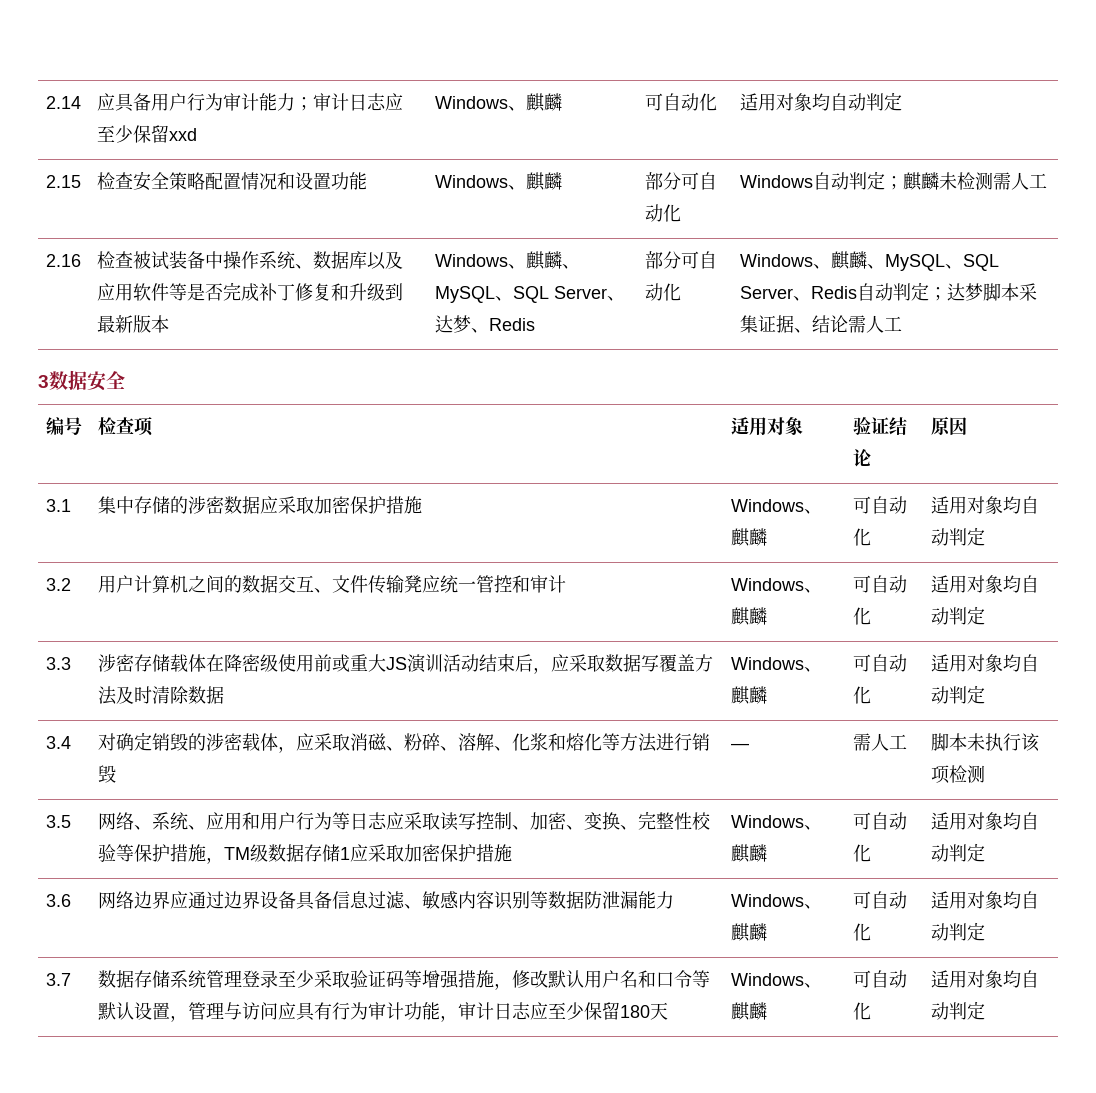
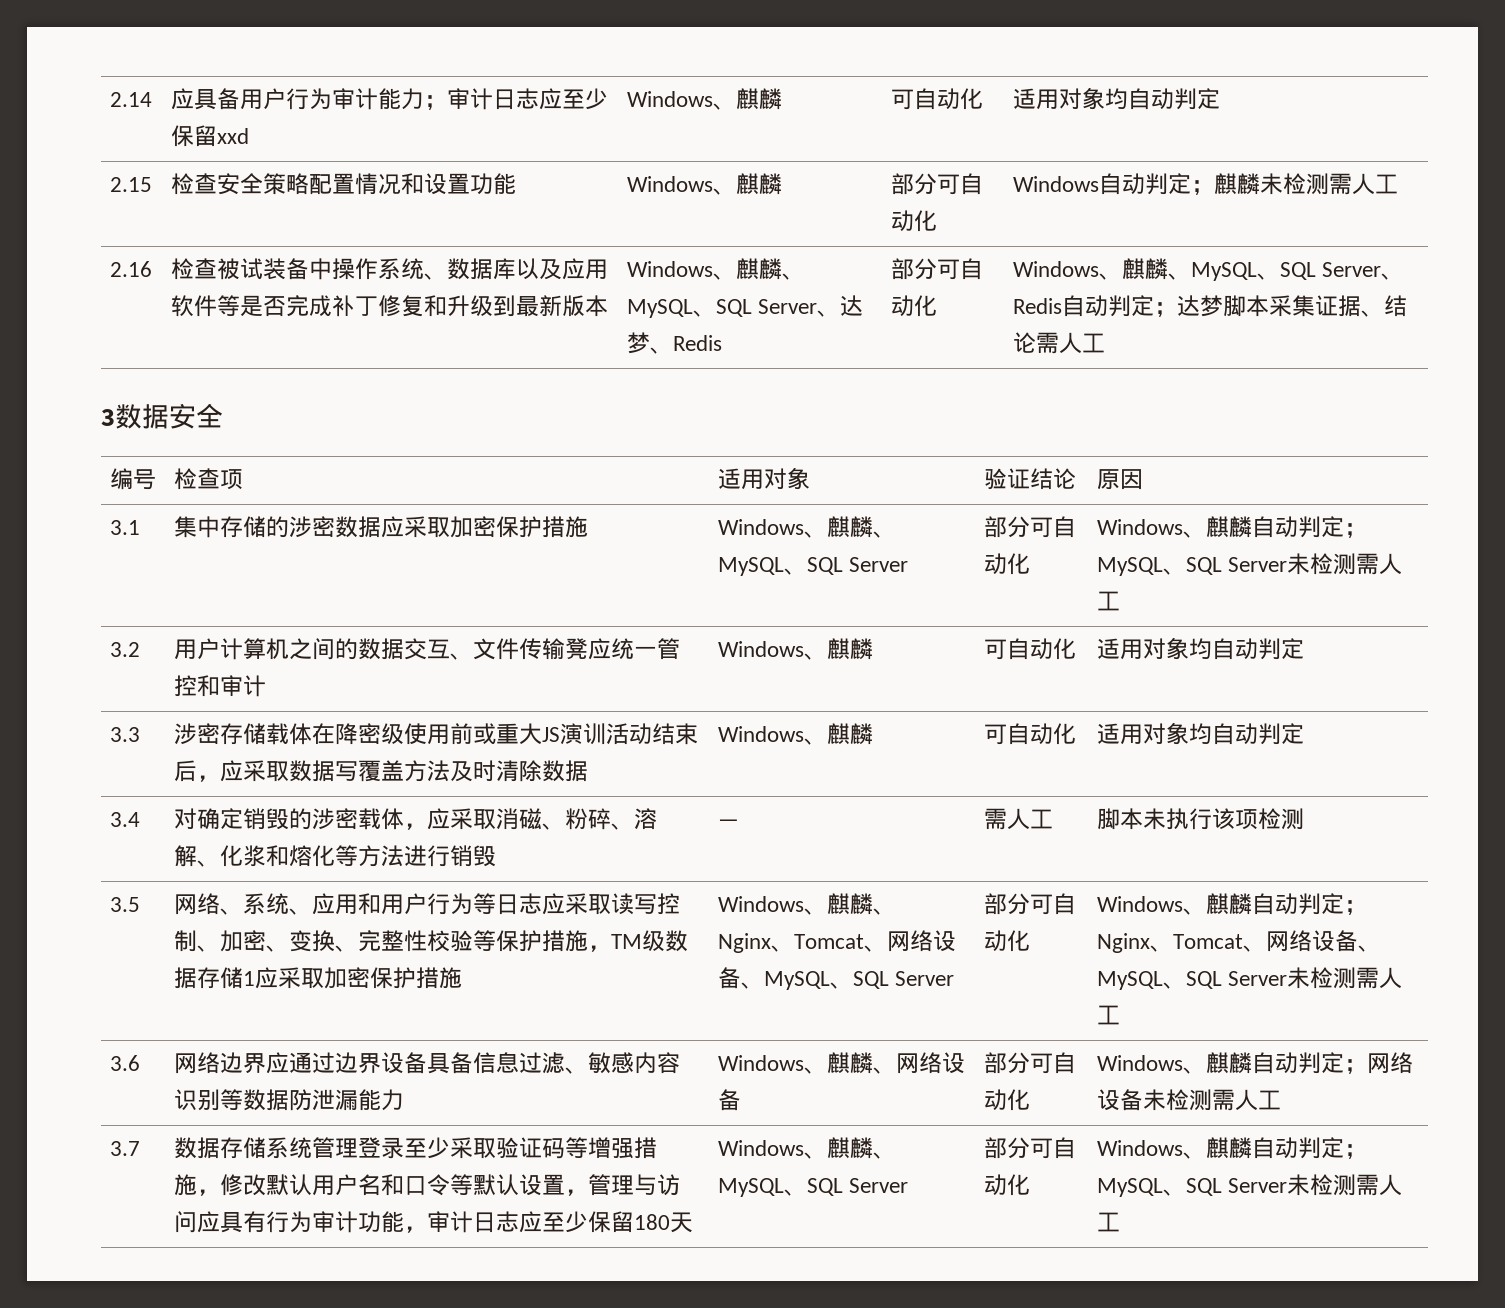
- 3.1 | 集中存储的涉密数据应采取加密保护措施 | Windows、麒麟 | 可自动化 | 适用对象均自动判定
+ 3.1 | 集中存储的涉密数据应采取加密保护措施 | Windows、麒麟、MySQL、SQL Server | 部分可自动化 | Windows、麒麟自动判定；MySQL、SQL Server未检测需人工
- 网络、系统、应用和用户行为等日志应采取读写控制、加密、变换、完整性校验等保护措施，TM级数据存储1应采取加密保护措施 | Windows、麒麟 | 可自动化 | 适用对象均自动判定
+ 网络、系统、应用和用户行为等日志应采取读写控制、加密、变换、完整性校验等保护措施，TM级数据存储1应采取加密保护措施 | Windows、麒麟、Nginx、Tomcat、网络设备、MySQL、SQL Server | 部分可自动化 | Windows、麒麟自动判定；Nginx、Tomcat、网络设备、MySQL、SQL Server未检测需人工
- 3.6 | 网络边界应通过边界设备具备信息过滤、敏感内容识别等数据防泄漏能力 | Windows、麒麟 | 可自动化 | 适用对象均自动判定
+ 3.6 | 网络边界应通过边界设备具备信息过滤、敏感内容识别等数据防泄漏能力 | Windows、麒麟、网络设备 | 部分可自动化 | Windows、麒麟自动判定；网络设备未检测需人工
- 数据存储系统管理登录至少采取验证码等增强措施，修改默认用户名和口令等默认设置，管理与访问应具有行为审计功能，审计日志应至少保留180天 | Windows、麒麟 | 可自动化 | 适用对象均自动判定
+ 数据存储系统管理登录至少采取验证码等增强措施，修改默认用户名和口令等默认设置，管理与访问应具有行为审计功能，审计日志应至少保留180天 | Windows、麒麟、MySQL、SQL Server | 部分可自动化 | Windows、麒麟自动判定；MySQL、SQL Server未检测需人工

